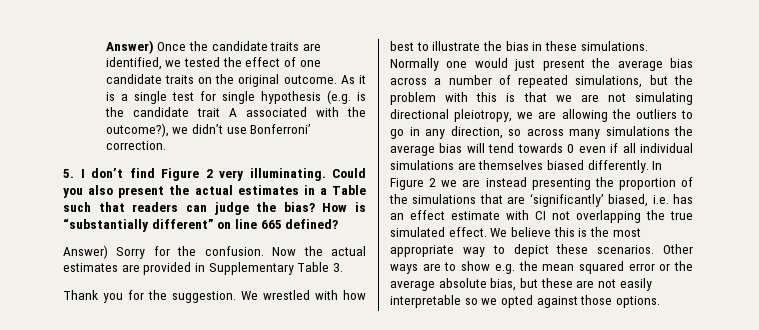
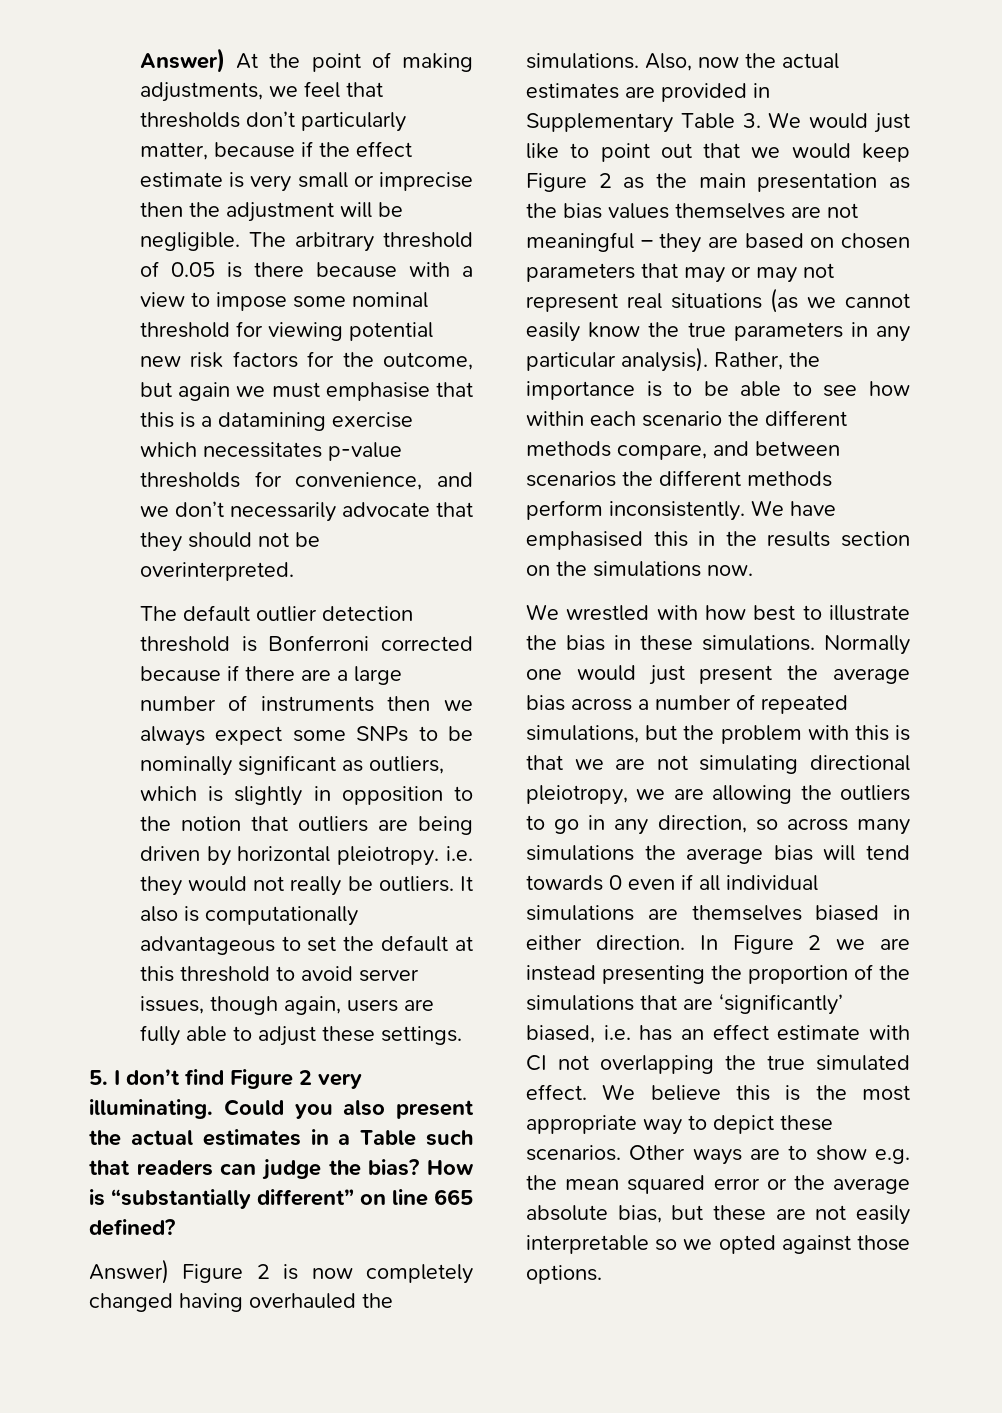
- Answer) Once the candidate traits are identified, we tested the effect of one candidate traits on the original outcome. As it is a single test for single hypothesis (e.g. is the candidate trait A associated with the outcome?), we didn’t use Bonferroni’ correction.
+ Answer) At the point of making adjustments, we feel that thresholds don’t particularly matter, because if the effect estimate is very small or imprecise then the adjustment will be negligible. The arbitrary threshold of 0.05 is there because with a view to impose some nominal threshold for viewing potential new risk factors for the outcome, but again we must emphasise that this is a datamining exercise which necessitates p-value thresholds for convenience, and we don’t necessarily advocate that they should not be overinterpreted.
+ The default outlier detection threshold is Bonferroni corrected because if there are a large number of instruments then we always expect some SNPs to be nominally significant as outliers, which is slightly in opposition to the notion that outliers are being driven by horizontal pleiotropy. i.e. they would not really be outliers. It also is computationally advantageous to set the default at this threshold to avoid server issues, though again, users are fully able to adjust these settings.
- Answer) Sorry for the confusion. Now the actual estimates are provided in Supplementary Table 3.
- Thank you for the suggestion. We wrestled with how best to illustrate the bias in these simulations.
+ Answer) Figure 2 is now completely changed having overhauled the simulations. Also, now the actual estimates are provided in Supplementary Table 3. We would just like to point out that we would keep Figure 2 as the main presentation as the bias values themselves are not meaningful – they are based on chosen parameters that may or may not represent real situations (as we cannot easily know the true parameters in any particular analysis). Rather, the importance is to be able to see how within each scenario the different methods compare, and between scenarios the different methods perform inconsistently. We have emphasised this in the results section on the simulations now.
+ We wrestled with how best to illustrate the bias in these simulations.
- Normally one would just present the average bias across a number of repeated simulations, but the problem with this is that we are not simulating directional pleiotropy, we are allowing the outliers to go in any direction, so across many simulations the average bias will tend towards 0 even if all individual simulations are themselves biased differently.
+ Normally one would just present the average bias across a number of repeated simulations, but the problem with this is that we are not simulating directional pleiotropy, we are allowing the outliers to go in any direction, so across many simulations the average bias will tend towards 0 even if all individual simulations are themselves biased in either direction.

